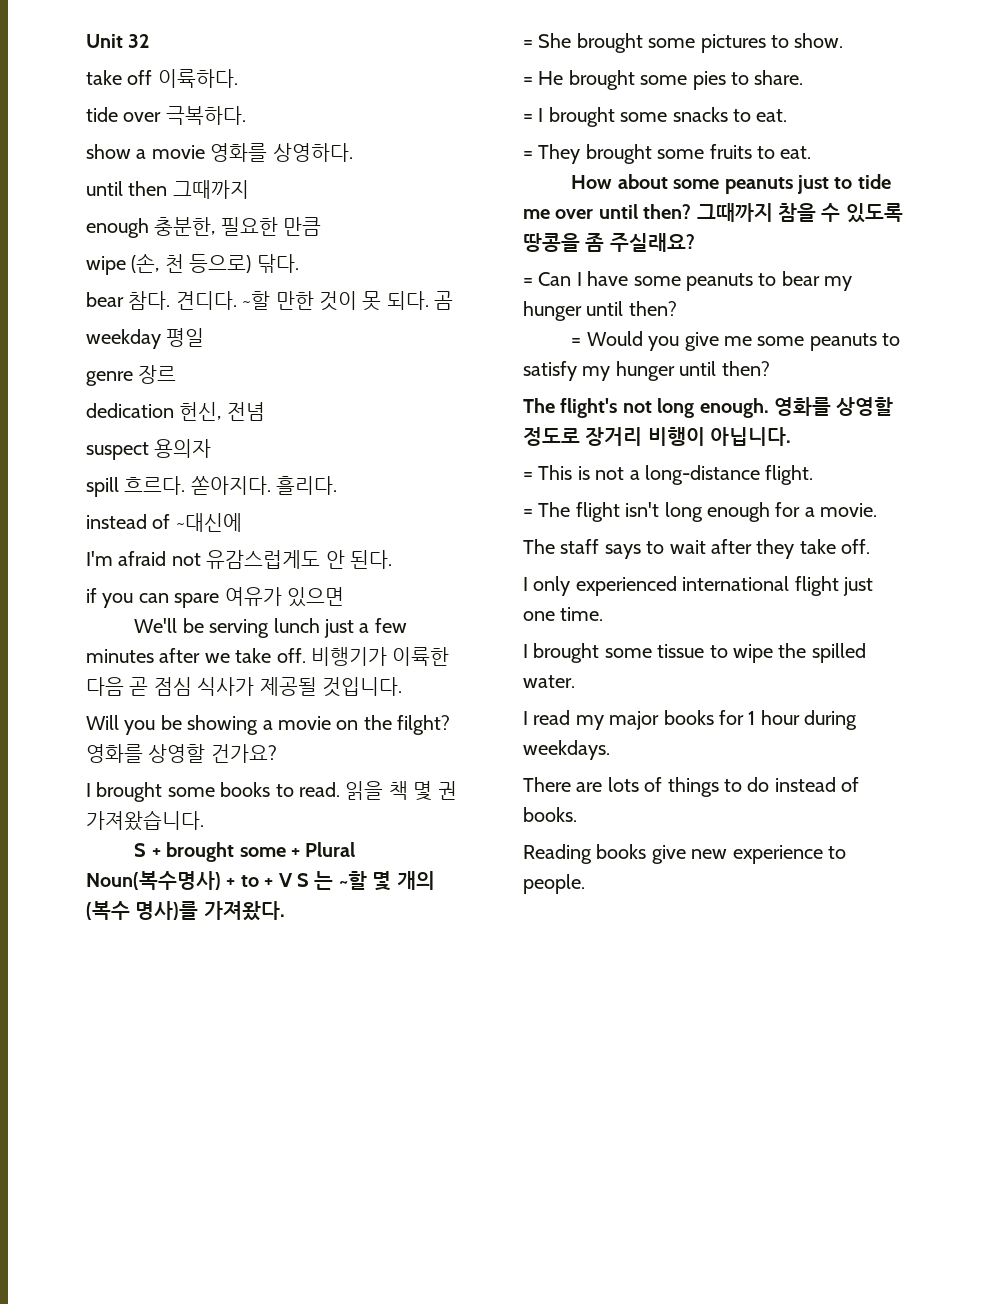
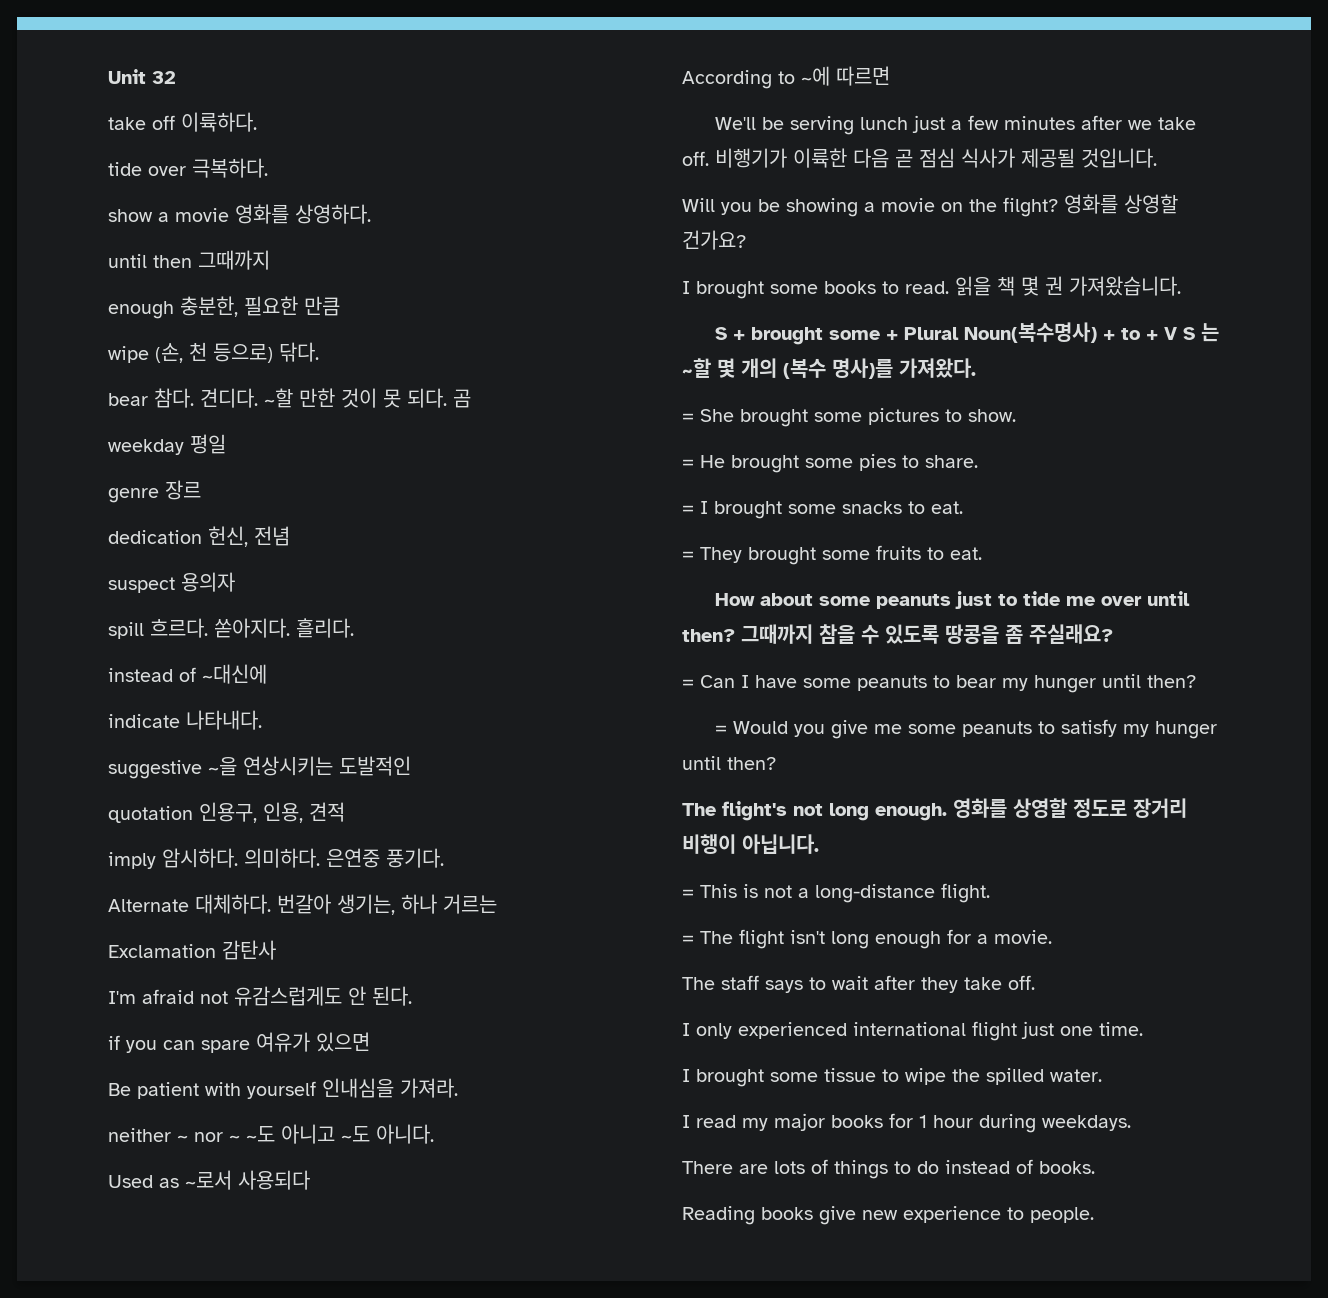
+ indicate 나타내다.
+ suggestive ~을 연상시키는 도발적인
+ quotation 인용구, 인용, 견적
+ imply 암시하다. 의미하다. 은연중 풍기다.
+ Alternate 대체하다. 번갈아 생기는, 하나 거르는
+ Exclamation 감탄사
+ Be patient with yourself 인내심을 가져라.
+ neither ~ nor ~ ~도 아니고 ~도 아니다.
+ Used as ~로서 사용되다
+ According to ~에 따르면

